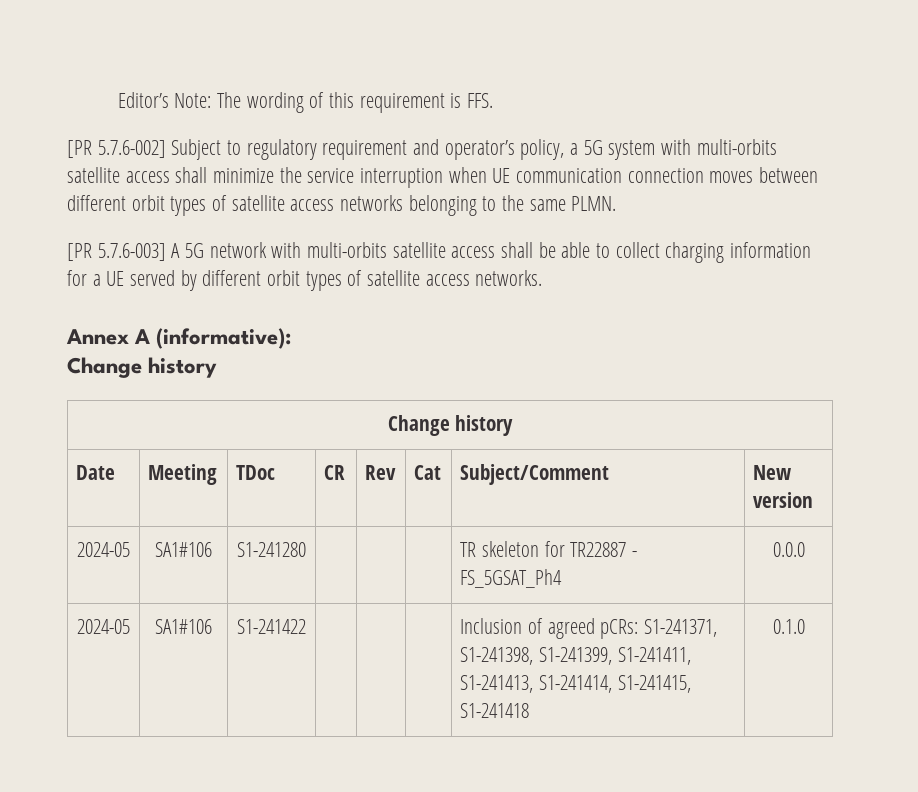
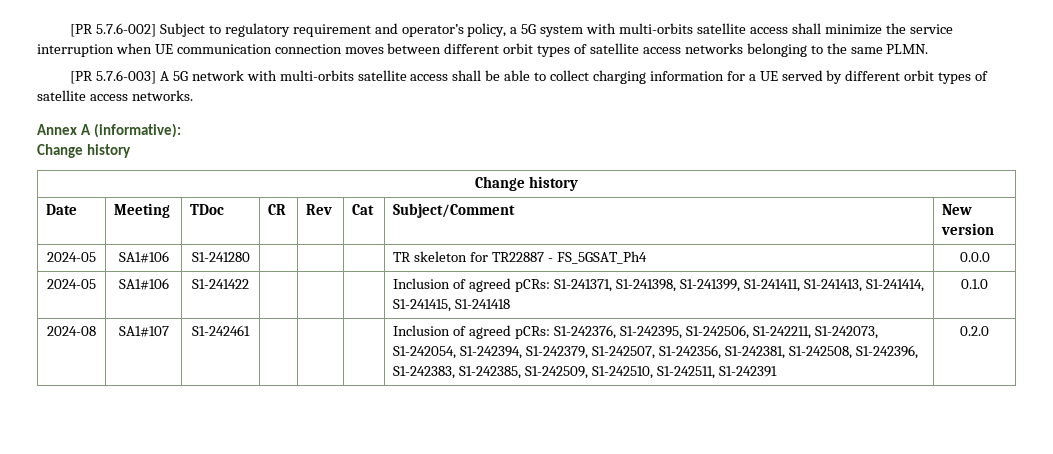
- Editor’s Note: The wording of this requirement is FFS.
+ 2024-08 | SA1#107 | S1-242461 | | | | Inclusion of agreed pCRs: S1-242376, S1-242395, S1-242506, S1-242211, S1-242073, S1-242054, S1-242394, S1-242379, S1-242507, S1-242356, S1-242381, S1-242508, S1-242396, S1-242383, S1-242385, S1-242509, S1-242510, S1-242511, S1-242391 | 0.2.0

